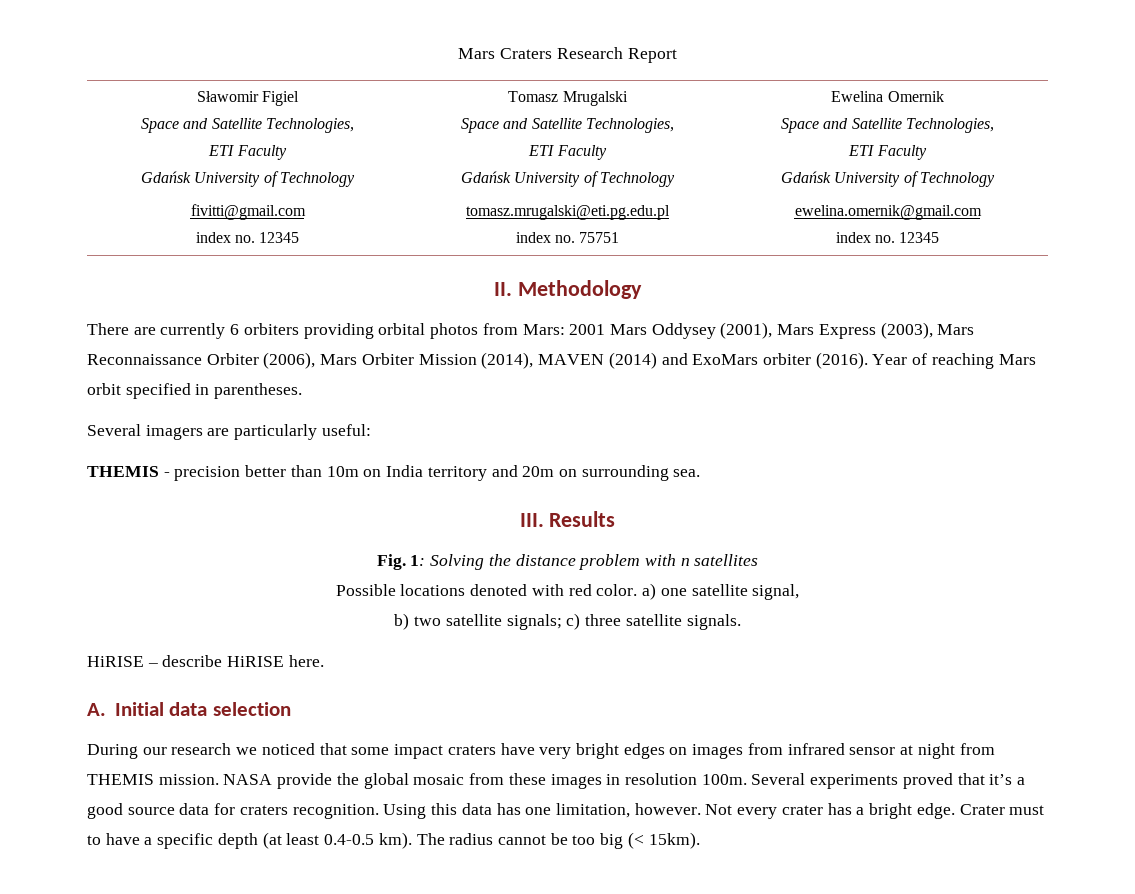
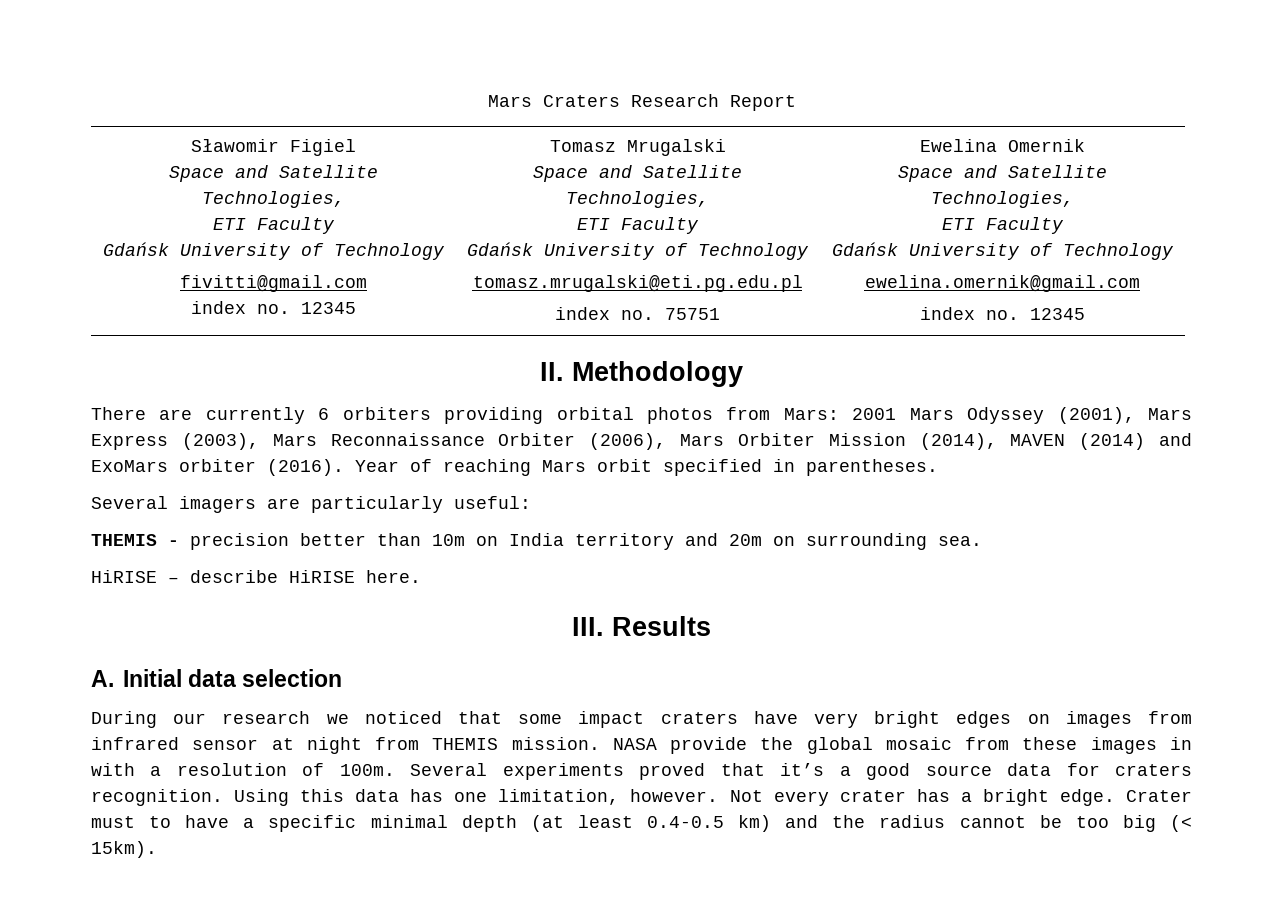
- There are currently 6 orbiters providing orbital photos from Mars: 2001 Mars Oddysey (2001), Mars Express (2003), Mars Reconnaissance Orbiter (2006), Mars Orbiter Mission (2014), MAVEN (2014) and ExoMars orbiter (2016).
+ There are currently 6 orbiters providing orbital photos from Mars: 2001 Mars Odyssey (2001), Mars Express (2003), Mars Reconnaissance Orbiter (2006), Mars Orbiter Mission (2014), MAVEN (2014) and ExoMars orbiter (2016).
- III. Results
- Fig. 1: Solving the distance problem with n satellites
- Possible locations denoted with red color. a) one satellite signal,
- b) two satellite signals; c) three satellite signals.
+ III. Results
- NASA provide the global mosaic from these images in resolution 100m.
+ NASA provide the global mosaic from these images in with a resolution of 100m.
- Crater must to have a specific depth (at least 0.4-0.5 km). The radius cannot be too big (< 15km).
+ Crater must to have a specific minimal depth (at least 0.4-0.5 km) and the radius cannot be too big (< 15km).

